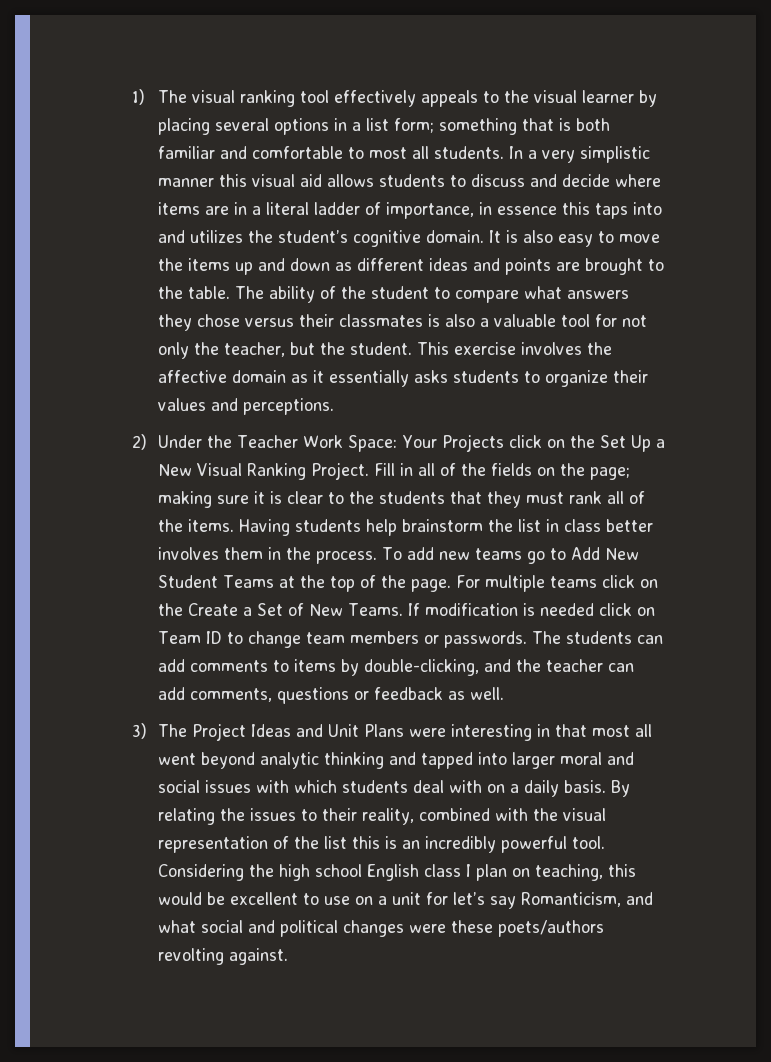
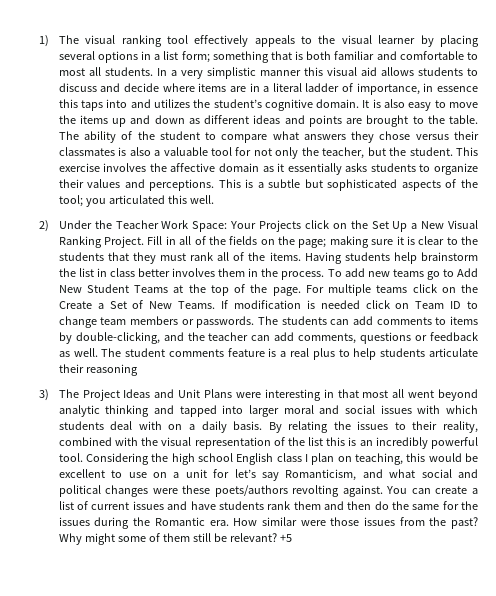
+ This is a subtle but sophisticated aspects of the tool; you articulated this well.
+ The student comments feature is a real plus to help students articulate their reasoning
+ You can create a list of current issues and have students rank them and then do the same for the issues during the Romantic era. How similar were those issues from the past? Why might some of them still be relevant? +5

